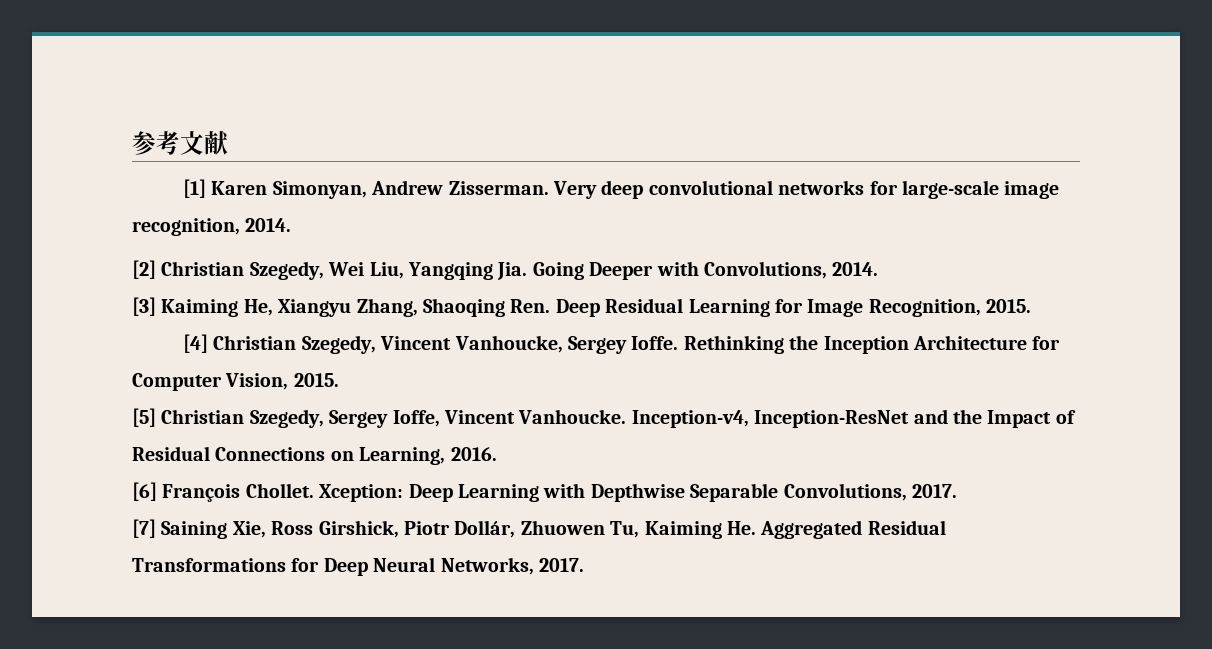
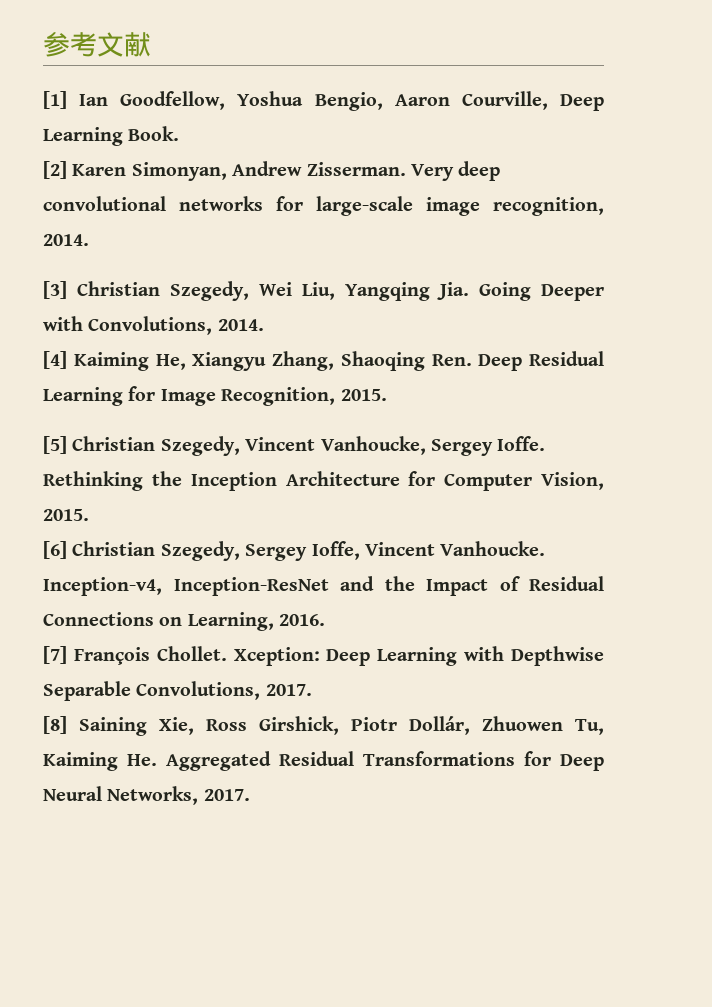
- [1] Karen Simonyan, Andrew Zisserman.
+ [1] Ian Goodfellow, Yoshua Bengio, Aaron Courville, Deep Learning Book.
+ [2] Karen Simonyan, Andrew Zisserman.
- [2] Christian Szegedy, Wei Liu, Yangqing Jia. Going Deeper with Convolutions, 2014.
+ [3] Christian Szegedy, Wei Liu, Yangqing Jia. Going Deeper with Convolutions, 2014.
- [3] Kaiming He, Xiangyu Zhang, Shaoqing Ren. Deep Residual Learning for Image Recognition, 2015.
+ [4] Kaiming He, Xiangyu Zhang, Shaoqing Ren. Deep Residual Learning for Image Recognition, 2015.
- [4] Christian Szegedy, Vincent Vanhoucke, Sergey Ioffe.
+ [5] Christian Szegedy, Vincent Vanhoucke, Sergey Ioffe.
- [5] Christian Szegedy, Sergey Ioffe, Vincent Vanhoucke.
+ [6] Christian Szegedy, Sergey Ioffe, Vincent Vanhoucke.
- [6] François Chollet.
+ [7] François Chollet.
- [7] Saining Xie, Ross Girshick, Piotr Dollár, Zhuowen Tu, Kaiming He. Aggregated Residual Transformations for Deep Neural Networks, 2017.
+ [8] Saining Xie, Ross Girshick, Piotr Dollár, Zhuowen Tu, Kaiming He. Aggregated Residual Transformations for Deep Neural Networks, 2017.

